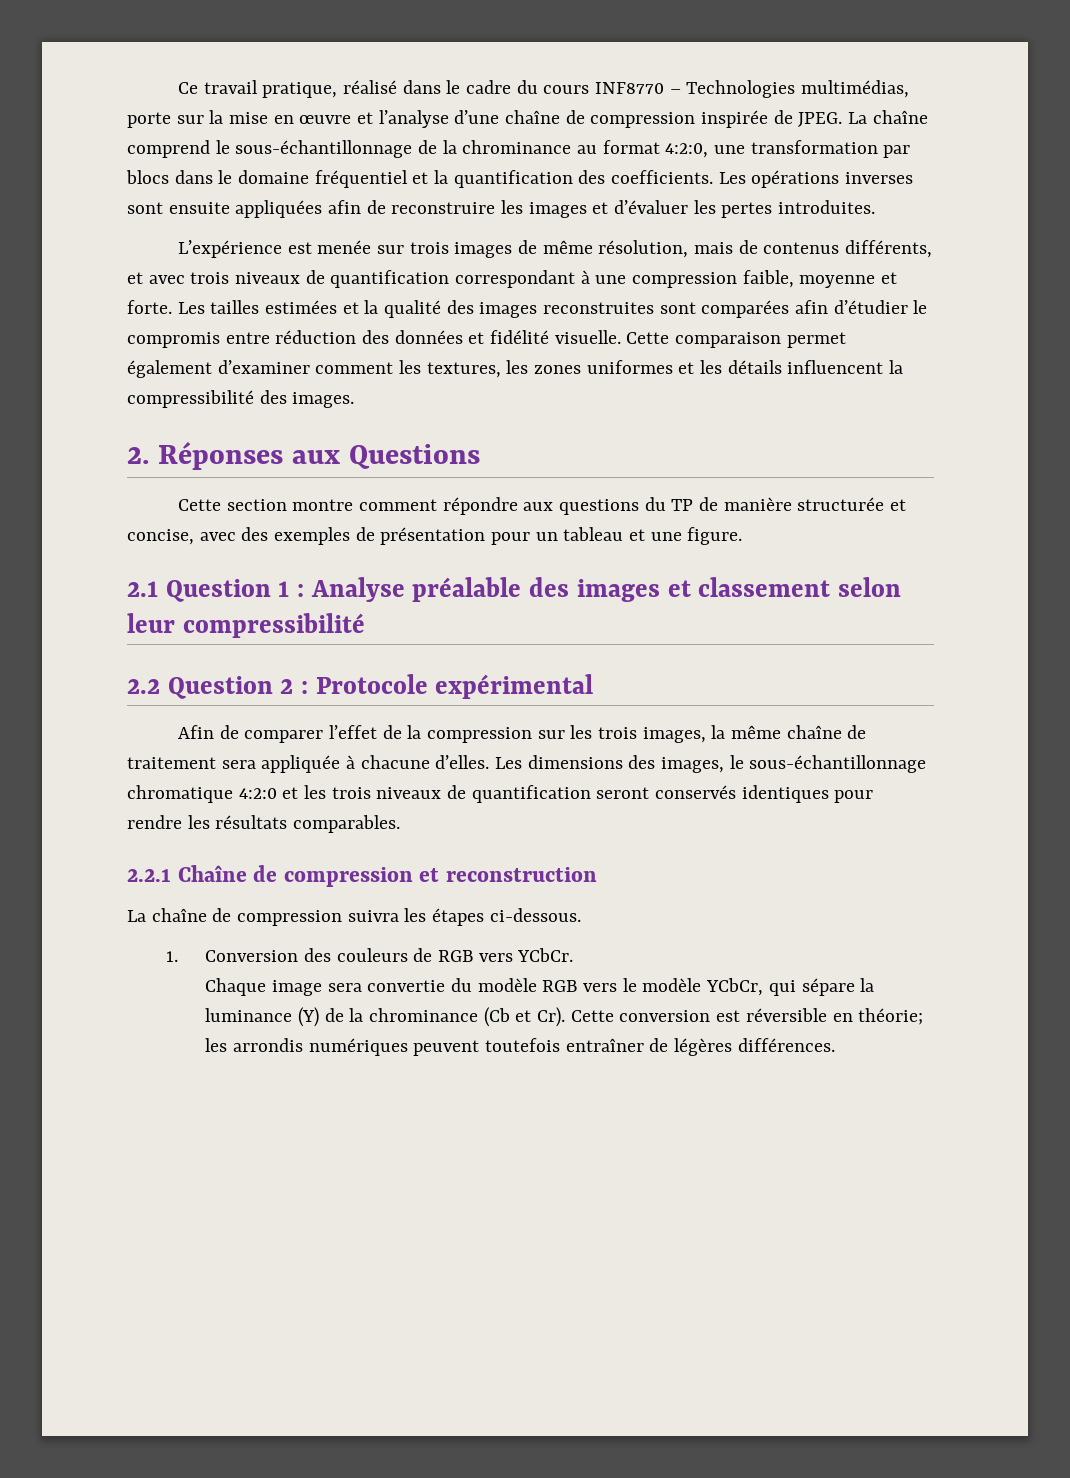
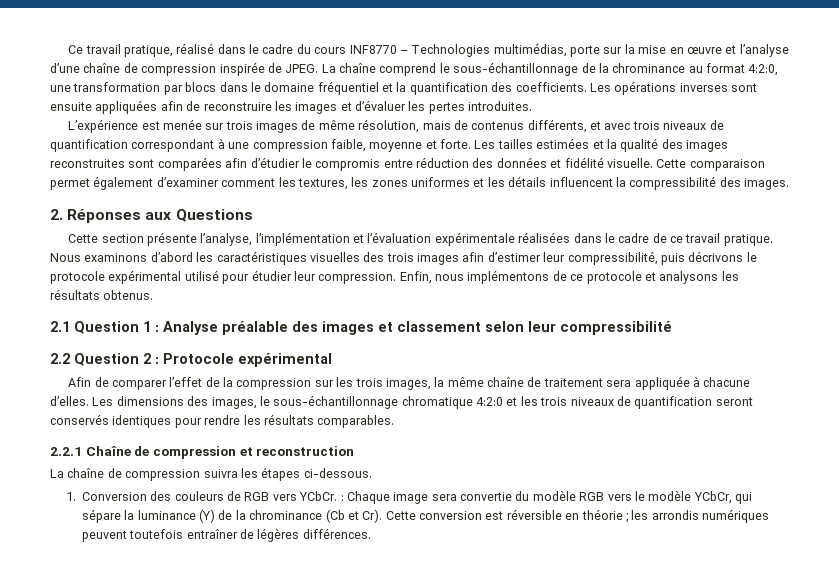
- Cette section montre comment répondre aux questions du TP de manière structurée et concise, avec des exemples de présentation pour un tableau et une figure.
+ Cette section présente l’analyse, l’implémentation et l’évaluation expérimentale réalisées dans le cadre de ce travail pratique. Nous examinons d’abord les caractéristiques visuelles des trois images afin d’estimer leur compressibilité, puis décrivons le protocole expérimental utilisé pour étudier leur compression. Enfin, nous implémentons de ce protocole et analysons les résultats obtenus.
- 1. Conversion des couleurs de RGB vers YCbCr.
- Chaque image sera convertie du modèle RGB vers le modèle YCbCr, qui sépare la luminance (Y) de la chrominance (Cb et Cr). Cette conversion est réversible en théorie; les arrondis numériques peuvent toutefois entraîner de légères différences.
+ 1. Conversion des couleurs de RGB vers YCbCr. : Chaque image sera convertie du modèle RGB vers le modèle YCbCr, qui sépare la luminance (Y) de la chrominance (Cb et Cr). Cette conversion est réversible en théorie ; les arrondis numériques peuvent toutefois entraîner de légères différences.

